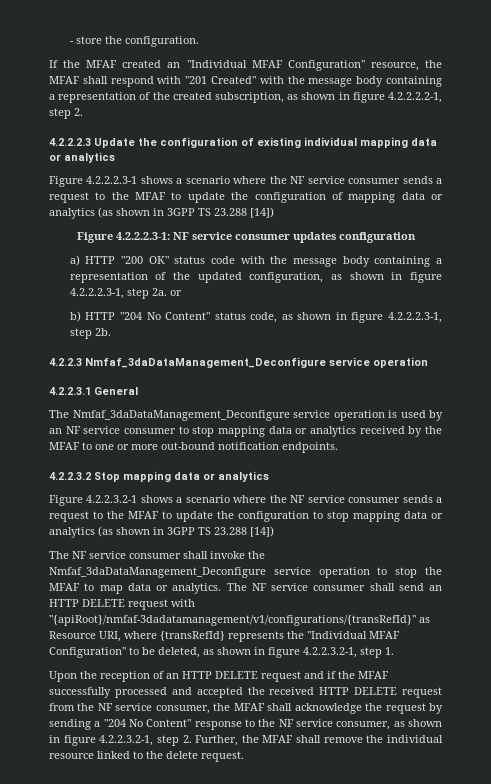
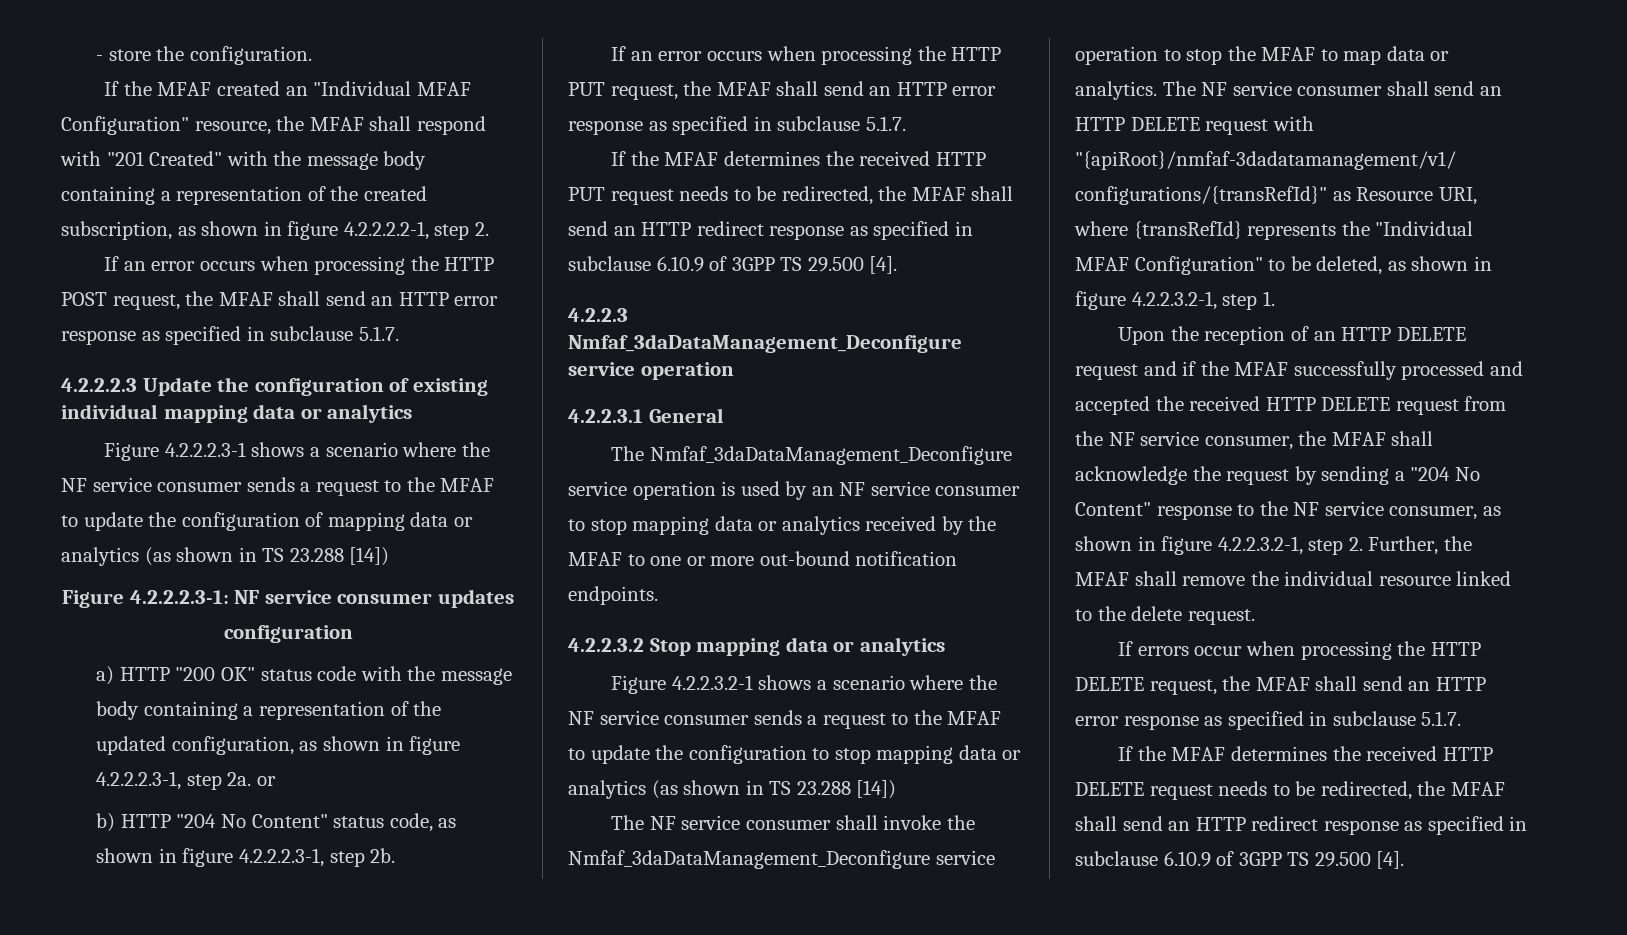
+ If an error occurs when processing the HTTP POST request, the MFAF shall send an HTTP error response as specified in subclause 5.1.7.
- Figure 4.2.2.2.3-1 shows a scenario where the NF service consumer sends a request to the MFAF to update the configuration of mapping data or analytics (as shown in 3GPP TS 23.288 [14])
+ Figure 4.2.2.2.3-1 shows a scenario where the NF service consumer sends a request to the MFAF to update the configuration of mapping data or analytics (as shown in TS 23.288 [14])
+ If an error occurs when processing the HTTP PUT request, the MFAF shall send an HTTP error response as specified in subclause 5.1.7.
+ If the MFAF determines the received HTTP PUT request needs to be redirected, the MFAF shall send an HTTP redirect response as specified in subclause 6.10.9 of 3GPP TS 29.500 [4].
- Figure 4.2.2.3.2-1 shows a scenario where the NF service consumer sends a request to the MFAF to update the configuration to stop mapping data or analytics (as shown in 3GPP TS 23.288 [14])
+ Figure 4.2.2.3.2-1 shows a scenario where the NF service consumer sends a request to the MFAF to update the configuration to stop mapping data or analytics (as shown in TS 23.288 [14])
+ If errors occur when processing the HTTP DELETE request, the MFAF shall send an HTTP error response as specified in subclause 5.1.7.
+ If the MFAF determines the received HTTP DELETE request needs to be redirected, the MFAF shall send an HTTP redirect response as specified in subclause 6.10.9 of 3GPP TS 29.500 [4].

